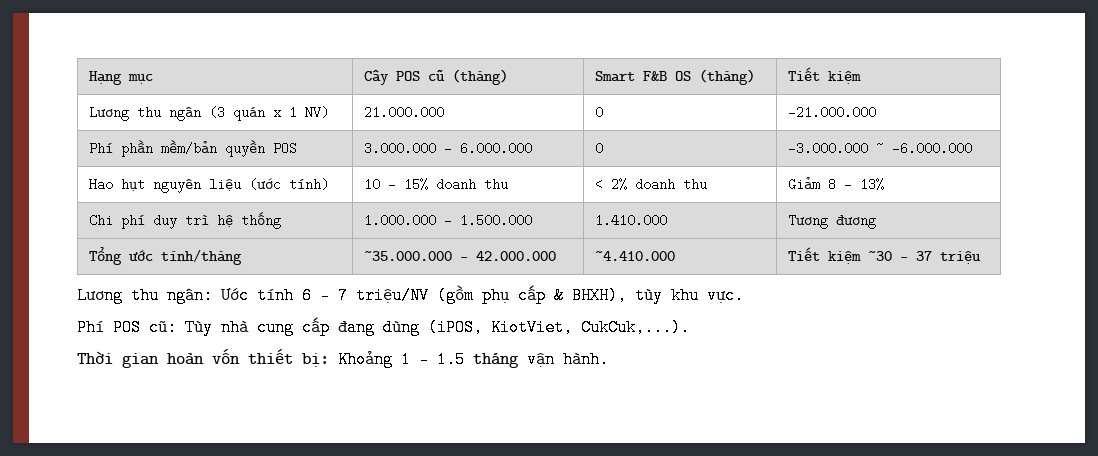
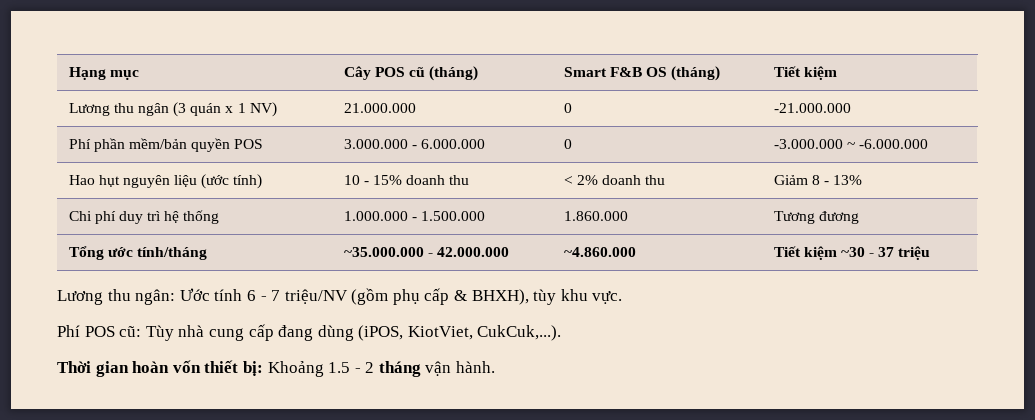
- Chi phí duy trì hệ thống | 1.000.000 - 1.500.000 | 1.410.000 | Tương đương
+ Chi phí duy trì hệ thống | 1.000.000 - 1.500.000 | 1.860.000 | Tương đương
- Tổng ước tính/tháng | ~35.000.000 - 42.000.000 | ~4.410.000 | Tiết kiệm ~30 - 37 triệu
+ Tổng ước tính/tháng | ~35.000.000 - 42.000.000 | ~4.860.000 | Tiết kiệm ~30 - 37 triệu
- Thời gian hoàn vốn thiết bị: Khoảng 1 - 1.5 tháng vận hành.
+ Thời gian hoàn vốn thiết bị: Khoảng 1.5 - 2 tháng vận hành.

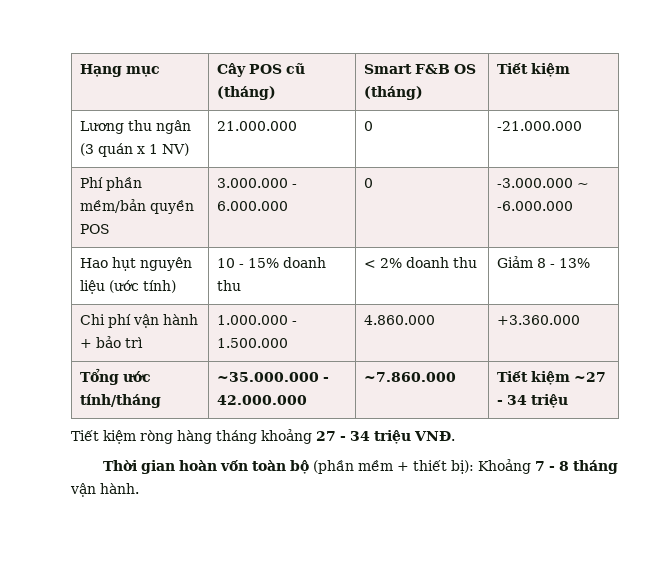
- Chi phí duy trì hệ thống | 1.000.000 - 1.500.000 | 1.860.000 | Tương đương
+ Chi phí vận hành + bảo trì | 1.000.000 - 1.500.000 | 4.860.000 | +3.360.000
- Tổng ước tính/tháng | ~35.000.000 - 42.000.000 | ~4.860.000 | Tiết kiệm ~30 - 37 triệu
- Lương thu ngân: Ước tính 6 - 7 triệu/NV (gồm phụ cấp & BHXH), tùy khu vực.
- Phí POS cũ: Tùy nhà cung cấp đang dùng (iPOS, KiotViet, CukCuk,...).
- Thời gian hoàn vốn thiết bị: Khoảng 1.5 - 2 tháng vận hành.
+ Tổng ước tính/tháng | ~35.000.000 - 42.000.000 | ~7.860.000 | Tiết kiệm ~27 - 34 triệu
+ Tiết kiệm ròng hàng tháng khoảng 27 - 34 triệu VNĐ.
+ Thời gian hoàn vốn toàn bộ (phần mềm + thiết bị): Khoảng 7 - 8 tháng vận hành.

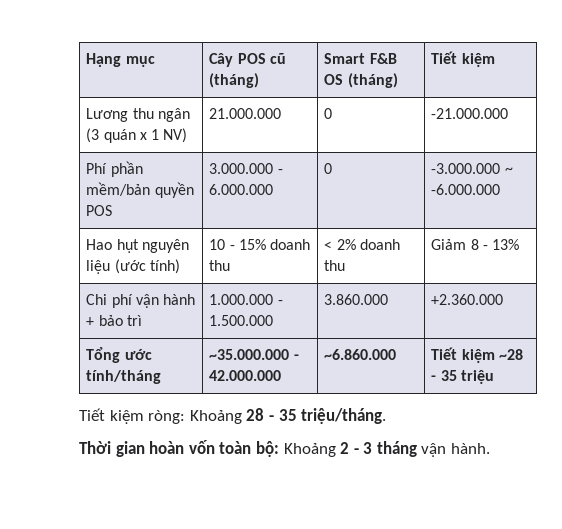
- Chi phí vận hành + bảo trì | 1.000.000 - 1.500.000 | 4.860.000 | +3.360.000
+ Chi phí vận hành + bảo trì | 1.000.000 - 1.500.000 | 3.860.000 | +2.360.000
- Tổng ước tính/tháng | ~35.000.000 - 42.000.000 | ~7.860.000 | Tiết kiệm ~27 - 34 triệu
+ Tổng ước tính/tháng | ~35.000.000 - 42.000.000 | ~6.860.000 | Tiết kiệm ~28 - 35 triệu
- Tiết kiệm ròng hàng tháng khoảng 27 - 34 triệu VNĐ.
+ Tiết kiệm ròng: Khoảng 28 - 35 triệu/tháng.
- Thời gian hoàn vốn toàn bộ (phần mềm + thiết bị): Khoảng 7 - 8 tháng vận hành.
+ Thời gian hoàn vốn toàn bộ: Khoảng 2 - 3 tháng vận hành.

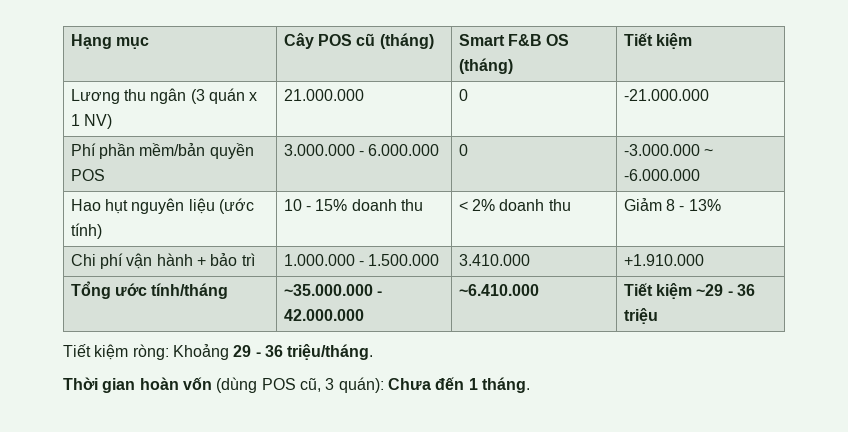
- Chi phí vận hành + bảo trì | 1.000.000 - 1.500.000 | 3.860.000 | +2.360.000
+ Chi phí vận hành + bảo trì | 1.000.000 - 1.500.000 | 3.410.000 | +1.910.000
- Tổng ước tính/tháng | ~35.000.000 - 42.000.000 | ~6.860.000 | Tiết kiệm ~28 - 35 triệu
+ Tổng ước tính/tháng | ~35.000.000 - 42.000.000 | ~6.410.000 | Tiết kiệm ~29 - 36 triệu
- Tiết kiệm ròng: Khoảng 28 - 35 triệu/tháng.
+ Tiết kiệm ròng: Khoảng 29 - 36 triệu/tháng.
- Thời gian hoàn vốn toàn bộ: Khoảng 2 - 3 tháng vận hành.
+ Thời gian hoàn vốn (dùng POS cũ, 3 quán): Chưa đến 1 tháng.

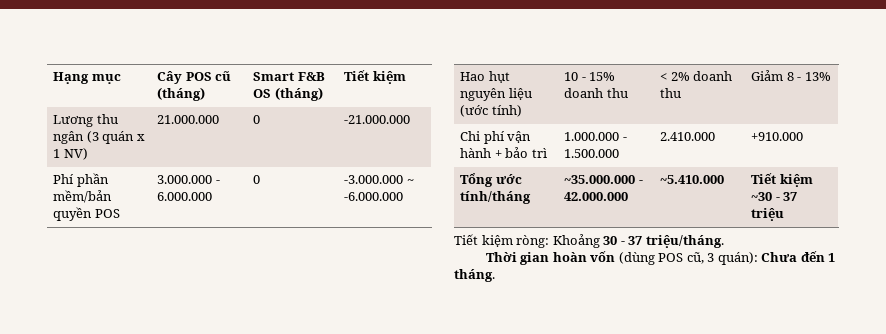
- Chi phí vận hành + bảo trì | 1.000.000 - 1.500.000 | 3.410.000 | +1.910.000
+ Chi phí vận hành + bảo trì | 1.000.000 - 1.500.000 | 2.410.000 | +910.000
- Tổng ước tính/tháng | ~35.000.000 - 42.000.000 | ~6.410.000 | Tiết kiệm ~29 - 36 triệu
+ Tổng ước tính/tháng | ~35.000.000 - 42.000.000 | ~5.410.000 | Tiết kiệm ~30 - 37 triệu
- Tiết kiệm ròng: Khoảng 29 - 36 triệu/tháng.
+ Tiết kiệm ròng: Khoảng 30 - 37 triệu/tháng.

